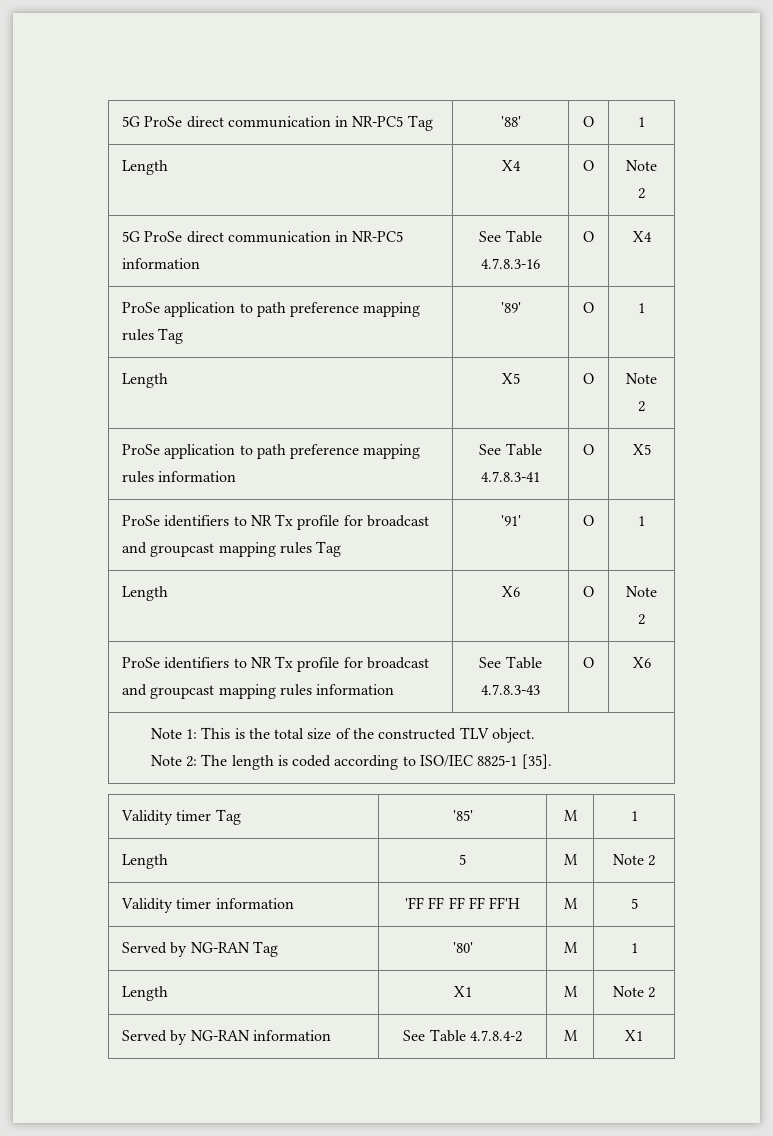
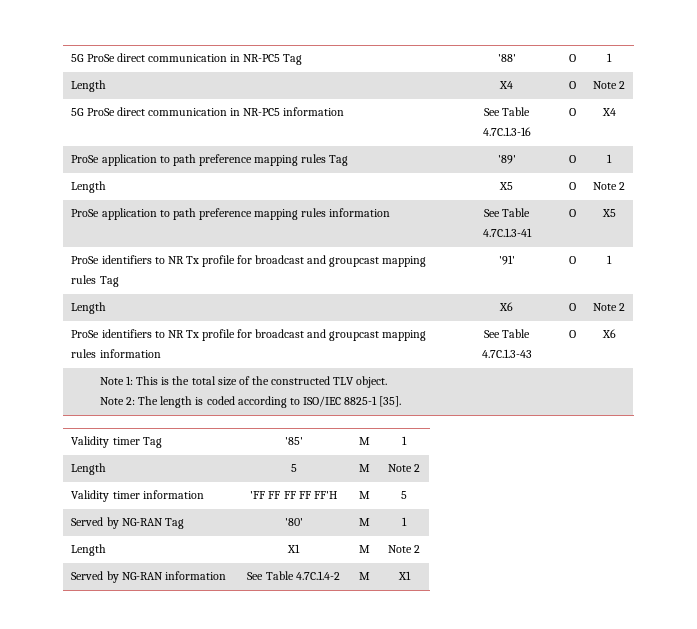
- 5G ProSe direct communication in NR-PC5 information | See Table 4.7.8.3-16 | O | X4
+ 5G ProSe direct communication in NR-PC5 information | See Table 4.7C.1.3-16 | O | X4
- ProSe application to path preference mapping rules information | See Table 4.7.8.3-41 | O | X5
+ ProSe application to path preference mapping rules information | See Table 4.7C.1.3-41 | O | X5
- ProSe identifiers to NR Tx profile for broadcast and groupcast mapping rules information | See Table 4.7.8.3-43 | O | X6
+ ProSe identifiers to NR Tx profile for broadcast and groupcast mapping rules information | See Table 4.7C.1.3-43 | O | X6
- Served by NG-RAN information | See Table 4.7.8.4-2 | M | X1
+ Served by NG-RAN information | See Table 4.7C.1.4-2 | M | X1

